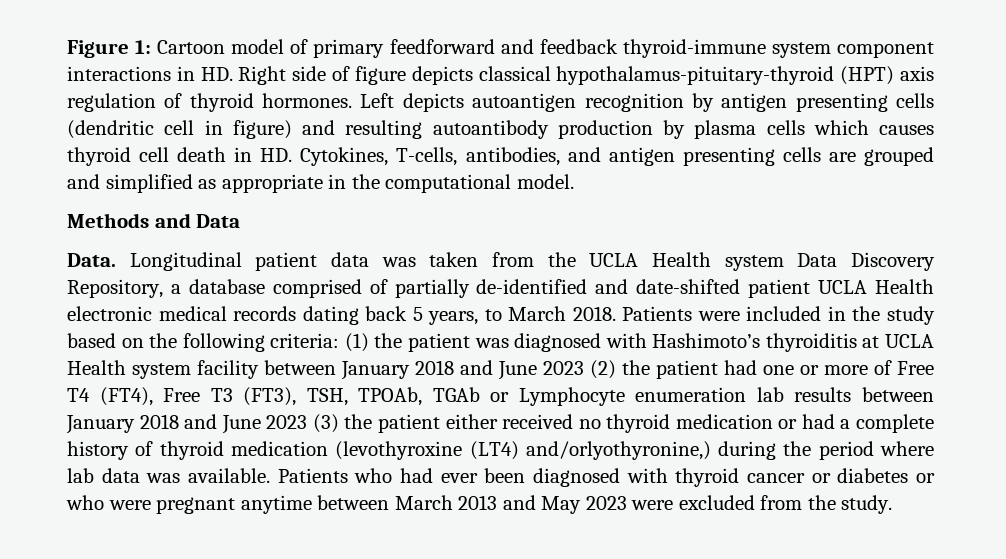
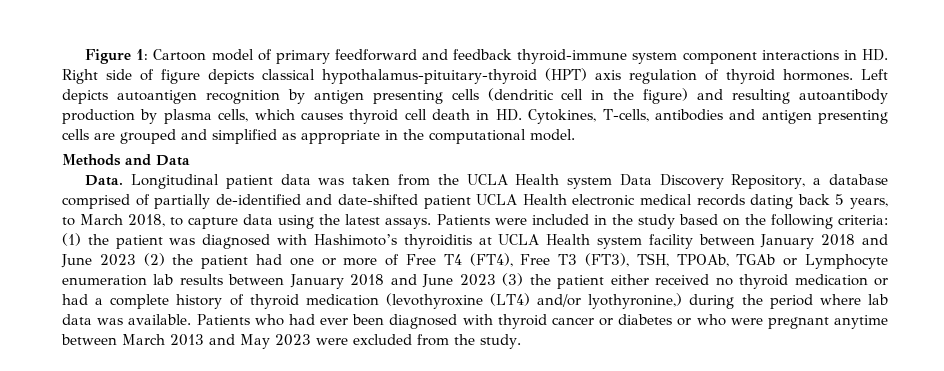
- Left depicts autoantigen recognition by antigen presenting cells (dendritic cell in figure) and resulting autoantibody production by plasma cells which causes thyroid cell death in HD. Cytokines, T-cells, antibodies, and antigen presenting cells are grouped and simplified as appropriate in the computational model.
+ Left depicts autoantigen recognition by antigen presenting cells (dendritic cell in the figure) and resulting autoantibody production by plasma cells, which causes thyroid cell death in HD. Cytokines, T-cells, antibodies and antigen presenting cells are grouped and simplified as appropriate in the computational model.
- Longitudinal patient data was taken from the UCLA Health system Data Discovery Repository, a database comprised of partially de-identified and date-shifted patient UCLA Health electronic medical records dating back 5 years, to March 2018.
+ Longitudinal patient data was taken from the UCLA Health system Data Discovery Repository, a database comprised of partially de-identified and date-shifted patient UCLA Health electronic medical records dating back 5 years, to March 2018, to capture data using the latest assays.
- (1) the patient was diagnosed with Hashimoto’s thyroiditis at UCLA Health system facility between January 2018 and June 2023 (2) the patient had one or more of Free T4 (FT4), Free T3 (FT3), TSH, TPOAb, TGAb or Lymphocyte enumeration lab results between January 2018 and June 2023 (3) the patient either received no thyroid medication or had a complete history of thyroid medication (levothyroxine (LT4) and/orlyothyronine,) during the period where lab data was available.
+ (1) the patient was diagnosed with Hashimoto’s thyroiditis at UCLA Health system facility between January 2018 and June 2023 (2) the patient had one or more of Free T4 (FT4), Free T3 (FT3), TSH, TPOAb, TGAb or Lymphocyte enumeration lab results between January 2018 and June 2023 (3) the patient either received no thyroid medication or had a complete history of thyroid medication (levothyroxine (LT4) and/or lyothyronine,) during the period where lab data was available.

